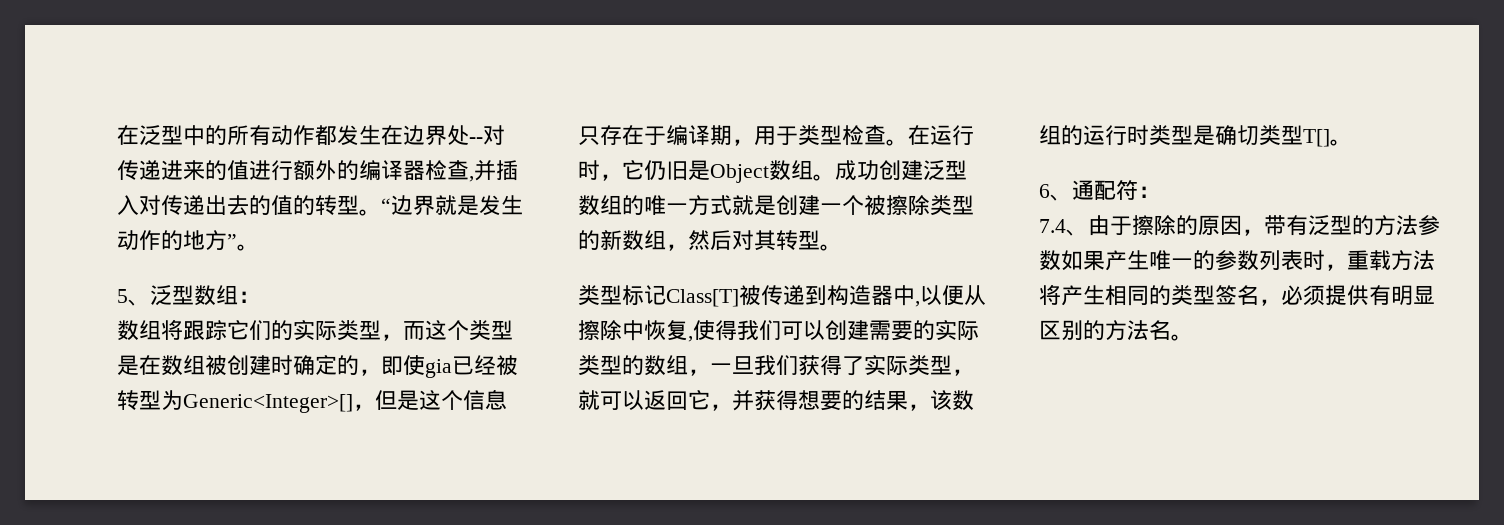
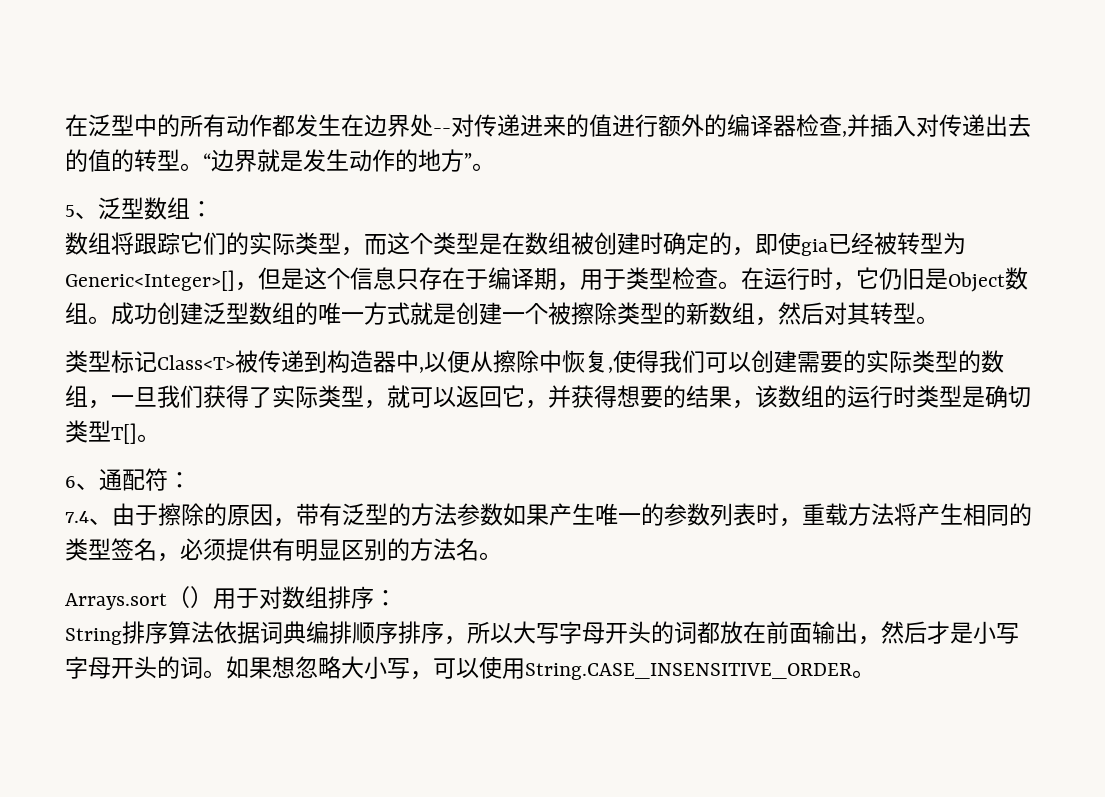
- 类型标记Class[T]被传递到构造器中,以便从擦除中恢复,使得我们可以创建需要的实际类型的数组，一旦我们获得了实际类型，就可以返回它，并获得想要的结果，该数组的运行时类型是确切类型T[]。
+ 类型标记Class<T>被传递到构造器中,以便从擦除中恢复,使得我们可以创建需要的实际类型的数组，一旦我们获得了实际类型，就可以返回它，并获得想要的结果，该数组的运行时类型是确切类型T[]。
+ Arrays.sort（）用于对数组排序：
+ String排序算法依据词典编排顺序排序，所以大写字母开头的词都放在前面输出，然后才是小写字母开头的词。如果想忽略大小写，可以使用String.CASE_INSENSITIVE_ORDER。

